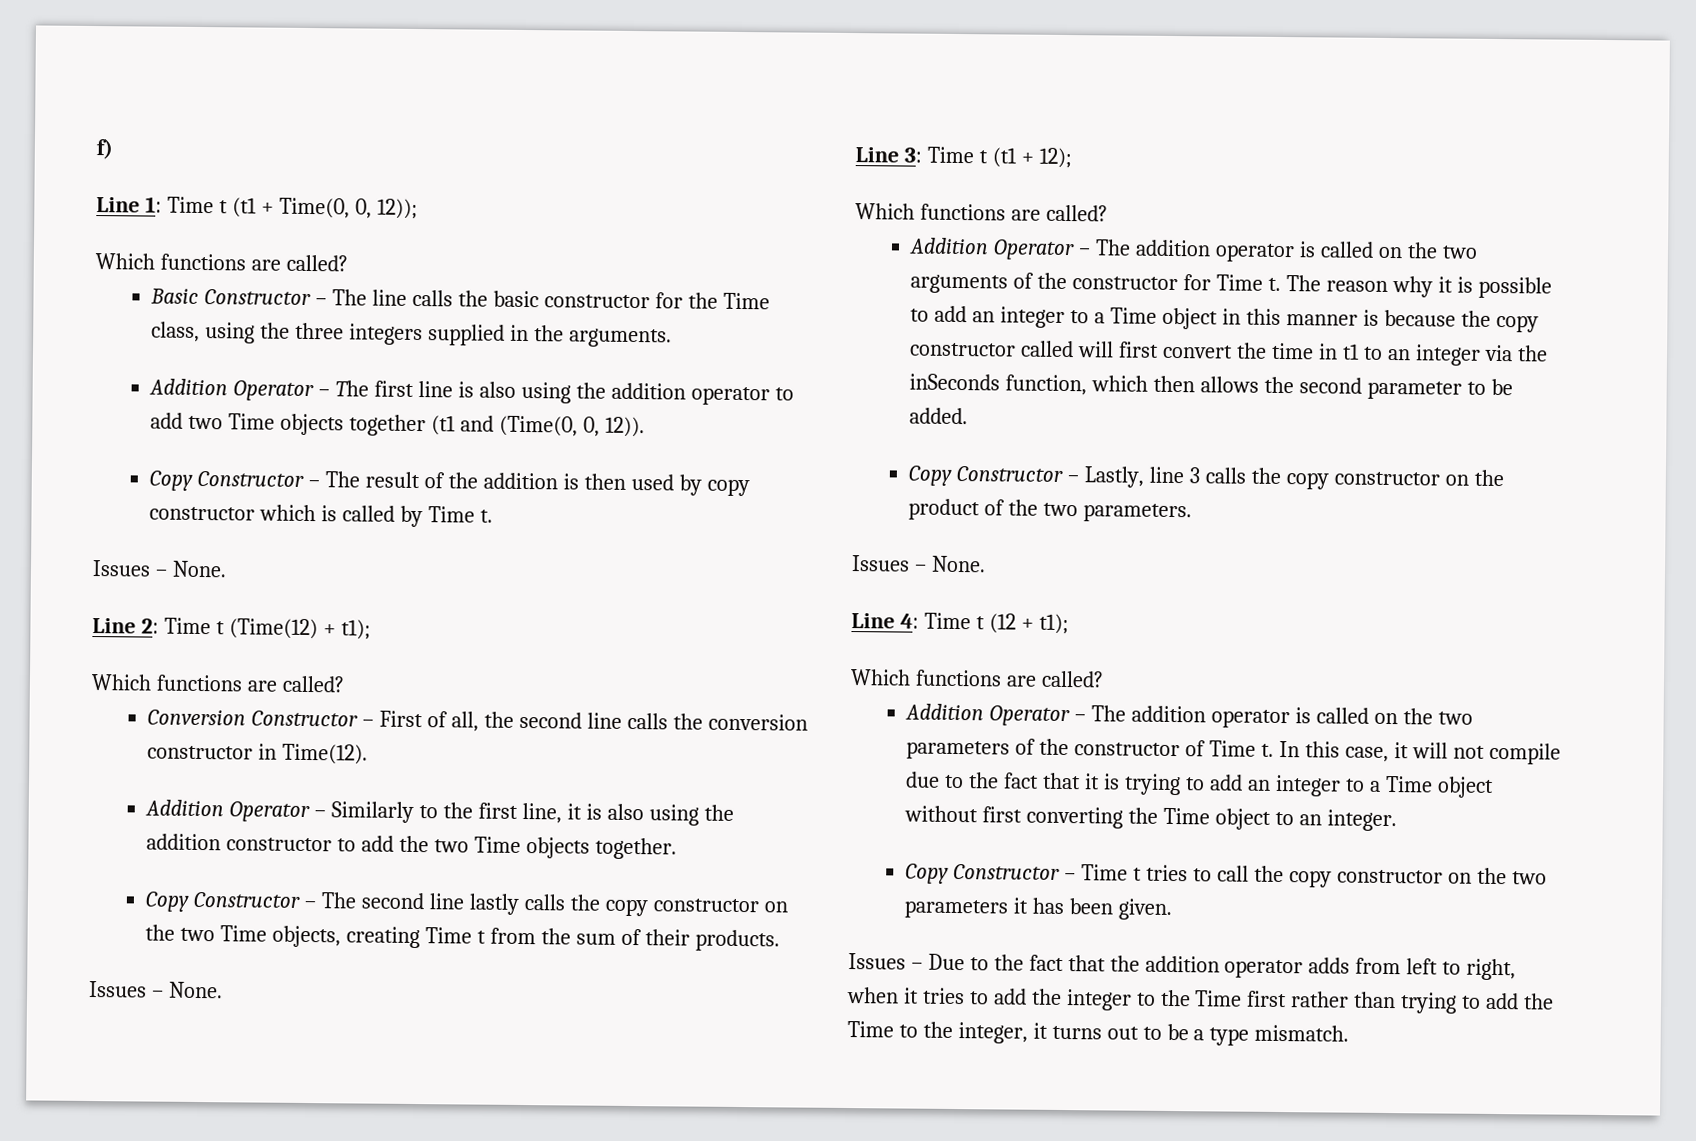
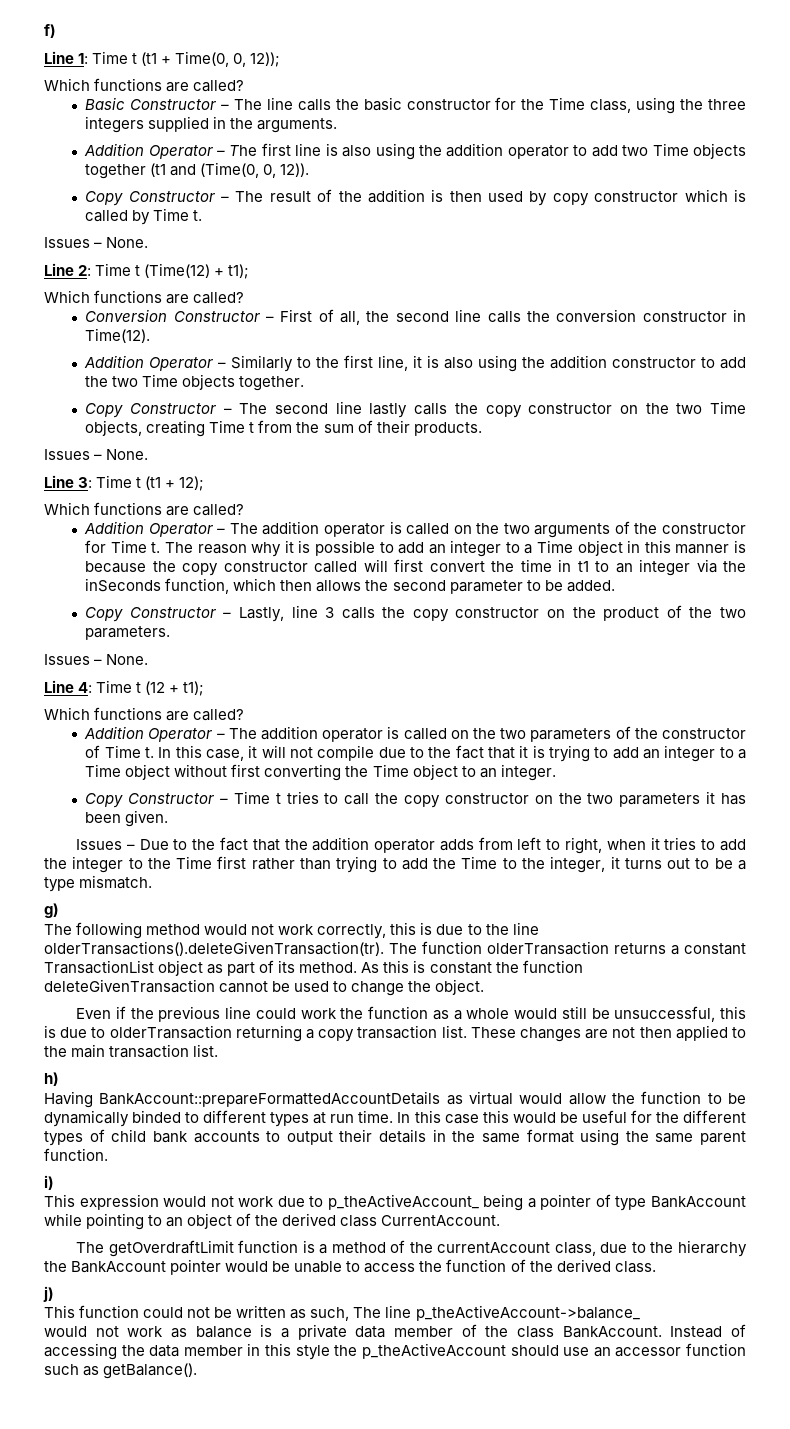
+ g)
+ The following method would not work correctly, this is due to the line olderTransactions().deleteGivenTransaction(tr). The function olderTransaction returns a constant TransactionList object as part of its method. As this is constant the function deleteGivenTransaction cannot be used to change the object.
+ Even if the previous line could work the function as a whole would still be unsuccessful, this is due to olderTransaction returning a copy transaction list. These changes are not then applied to the main transaction list.
+ h)
+ Having BankAccount::prepareFormattedAccountDetails as virtual would allow the function to be dynamically binded to different types at run time. In this case this would be useful for the different types of child bank accounts to output their details in the same format using the same parent function.
+ i)
+ This expression would not work due to p_theActiveAccount_ being a pointer of type BankAccount while pointing to an object of the derived class CurrentAccount.
+ The getOverdraftLimit function is a method of the currentAccount class, due to the hierarchy the BankAccount pointer would be unable to access the function of the derived class.
+ j)
+ This function could not be written as such, The line p_theActiveAccount->balance_
+ would not work as balance is a private data member of the class BankAccount. Instead of accessing the data member in this style the p_theActiveAccount should use an accessor function such as getBalance().

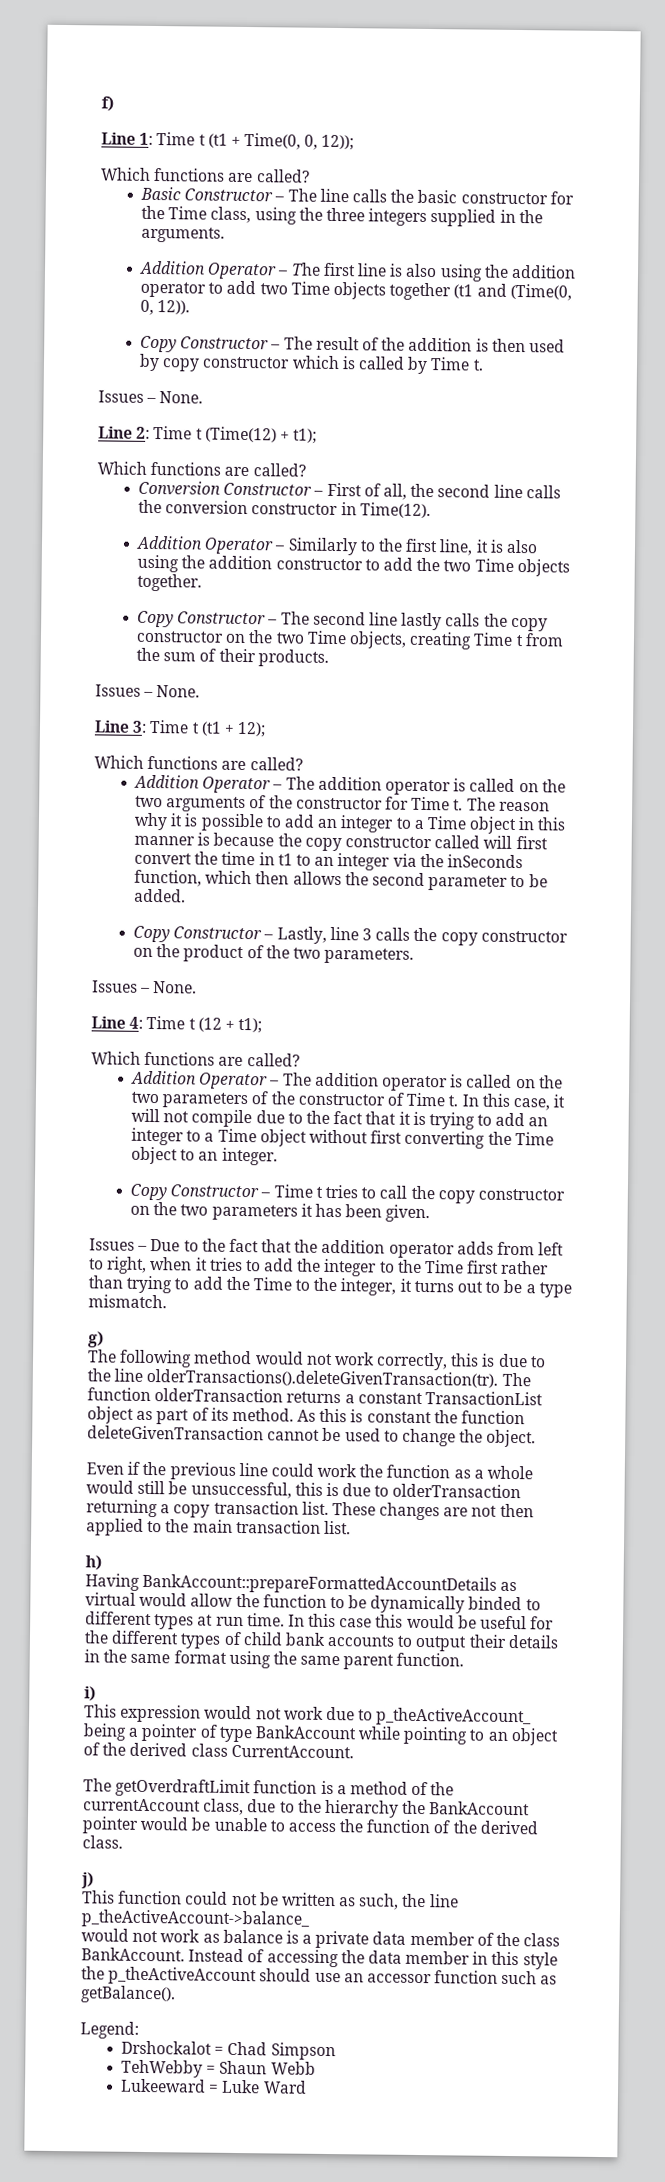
- This function could not be written as such, The line p_theActiveAccount->balance_
+ This function could not be written as such, the line p_theActiveAccount->balance_
+ Legend:
+ Drshockalot = Chad Simpson
+ TehWebby = Shaun Webb
+ Lukeeward = Luke Ward

